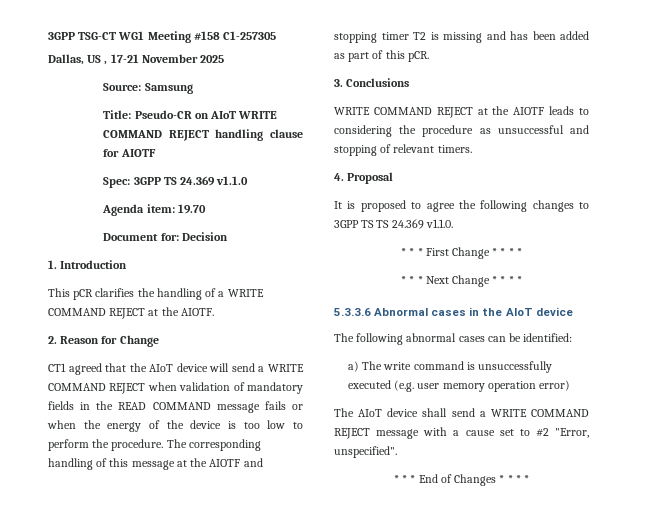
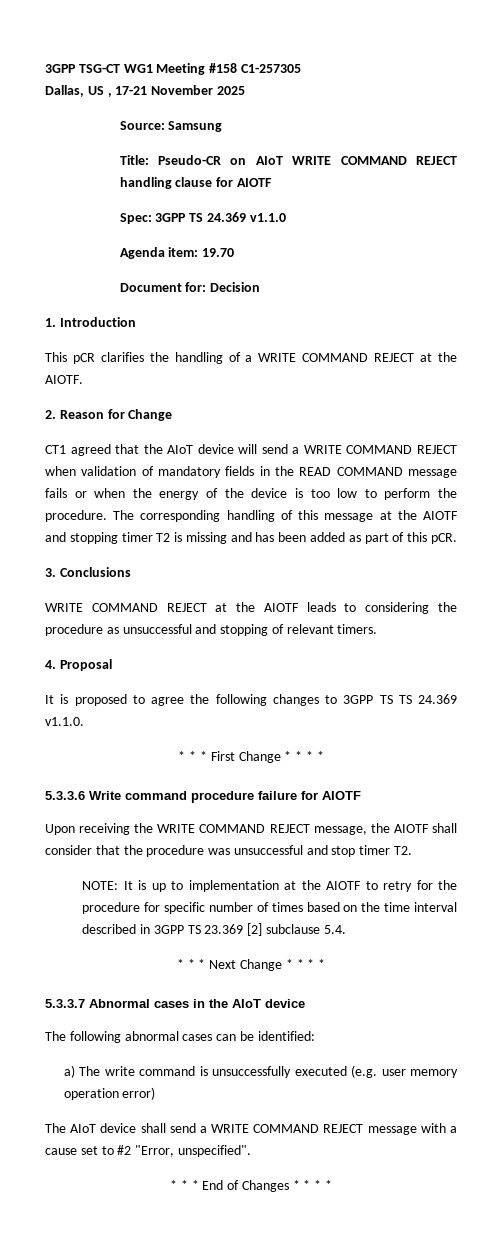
+ 5.3.3.6 Write command procedure failure for AIOTF
+ Upon receiving the WRITE COMMAND REJECT message, the AIOTF shall consider that the procedure was unsuccessful and stop timer T2.
+ NOTE: It is up to implementation at the AIOTF to retry for the procedure for specific number of times based on the time interval described in 3GPP TS 23.369 [2] subclause 5.4.
- 5.3.3.6 Abnormal cases in the AIoT device
+ 5.3.3.7 Abnormal cases in the AIoT device

